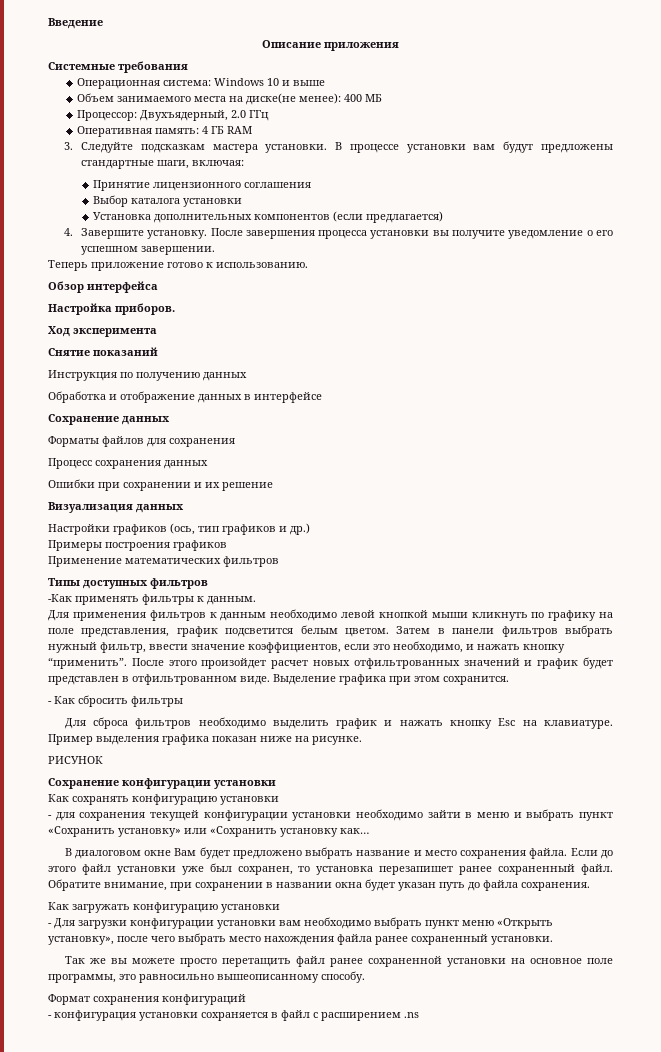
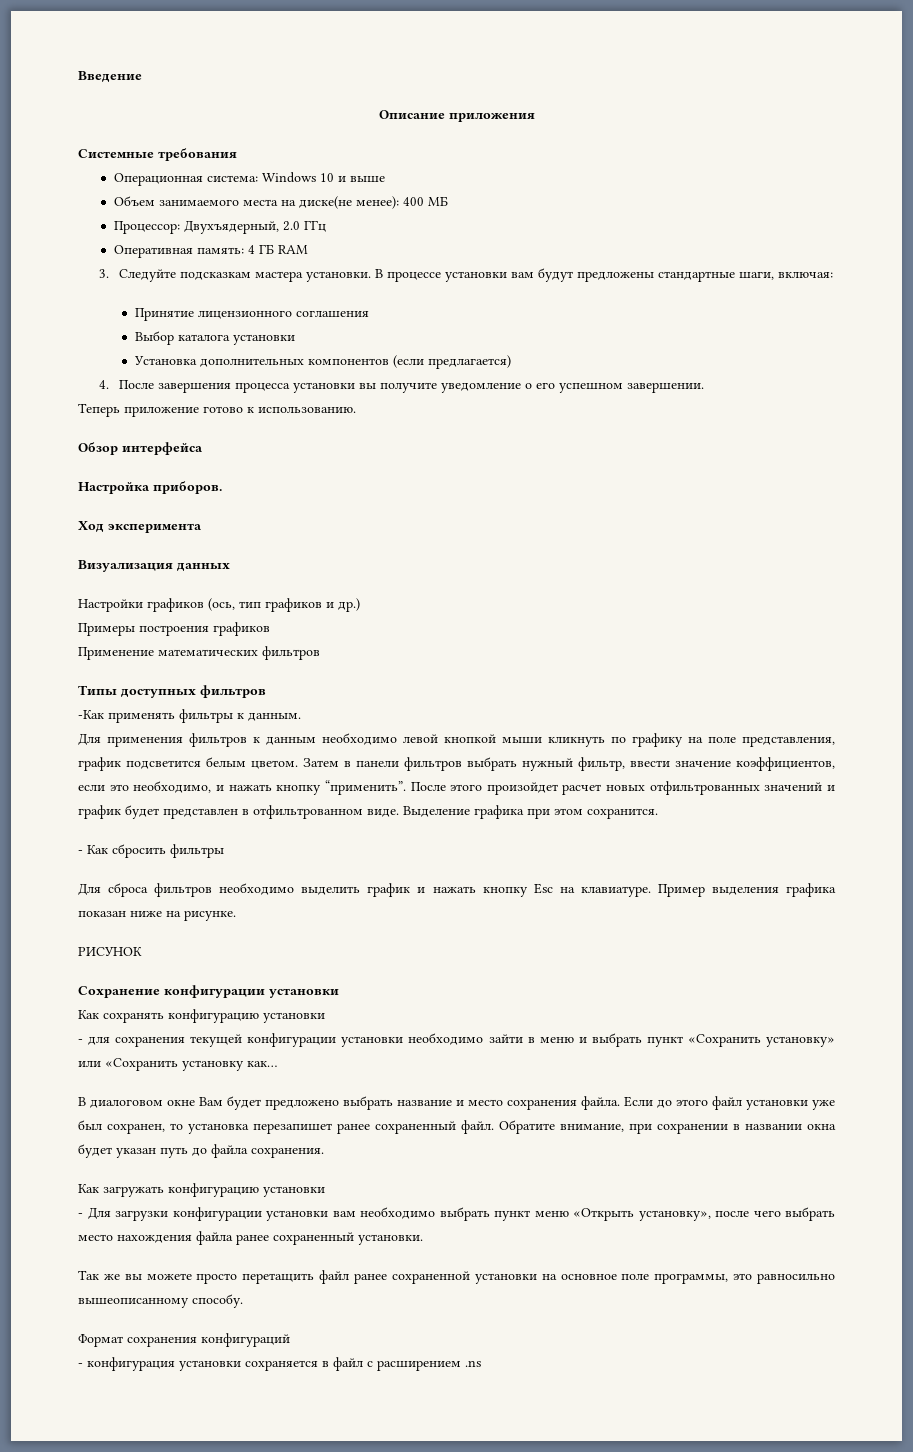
- 4. Завершите установку. После завершения процесса установки вы получите уведомление о его успешном завершении.
+ 4. После завершения процесса установки вы получите уведомление о его успешном завершении.
- Снятие показаний
- Инструкция по получению данных
- Обработка и отображение данных в интерфейсе
- Сохранение данных
- Форматы файлов для сохранения
- Процесс сохранения данных
- Ошибки при сохранении и их решение

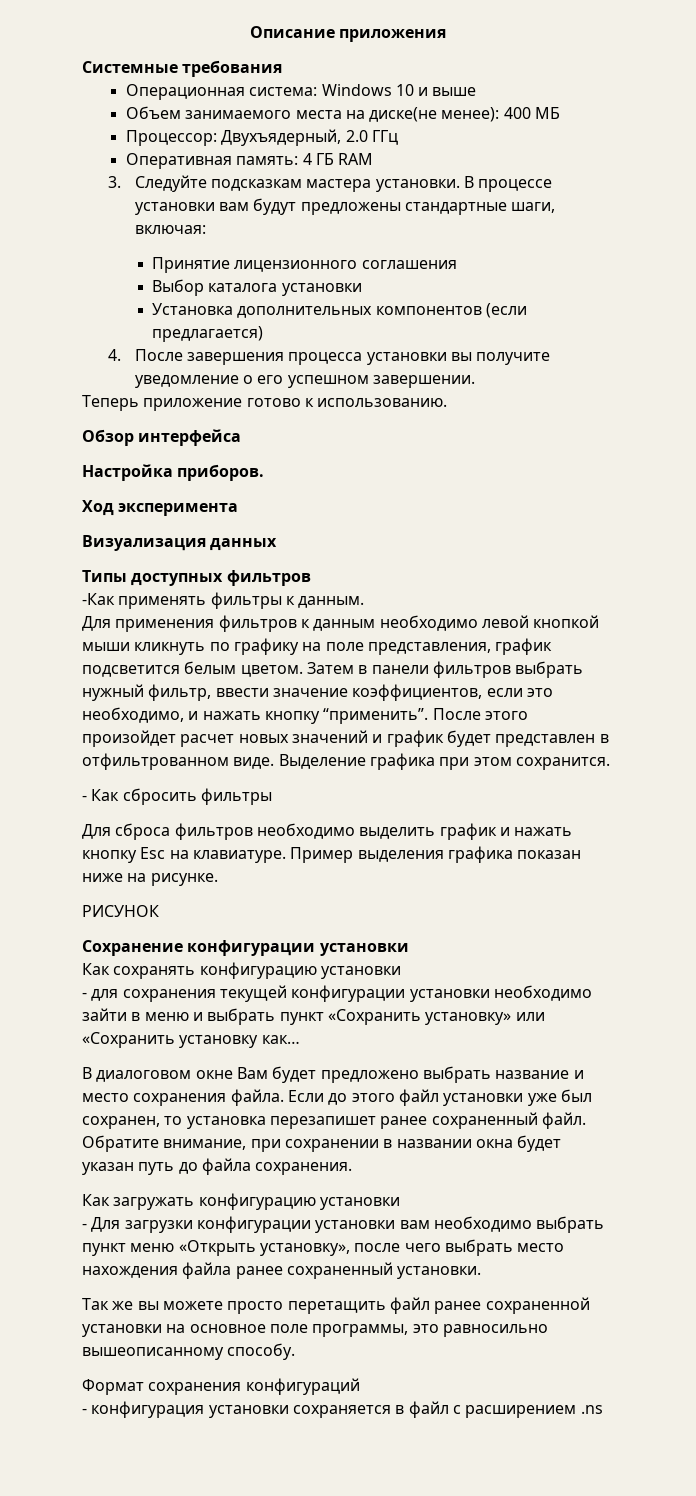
- Введение
- Настройки графиков (ось, тип графиков и др.)
- Примеры построения графиков
- Применение математических фильтров
- После этого произойдет расчет новых отфильтрованных значений и график будет представлен в отфильтрованном виде.
+ После этого произойдет расчет новых значений и график будет представлен в отфильтрованном виде.

